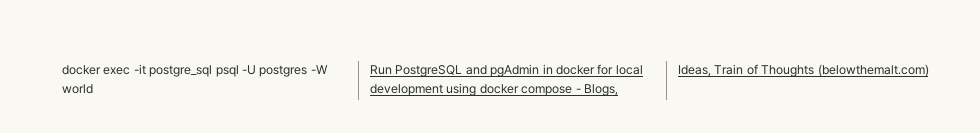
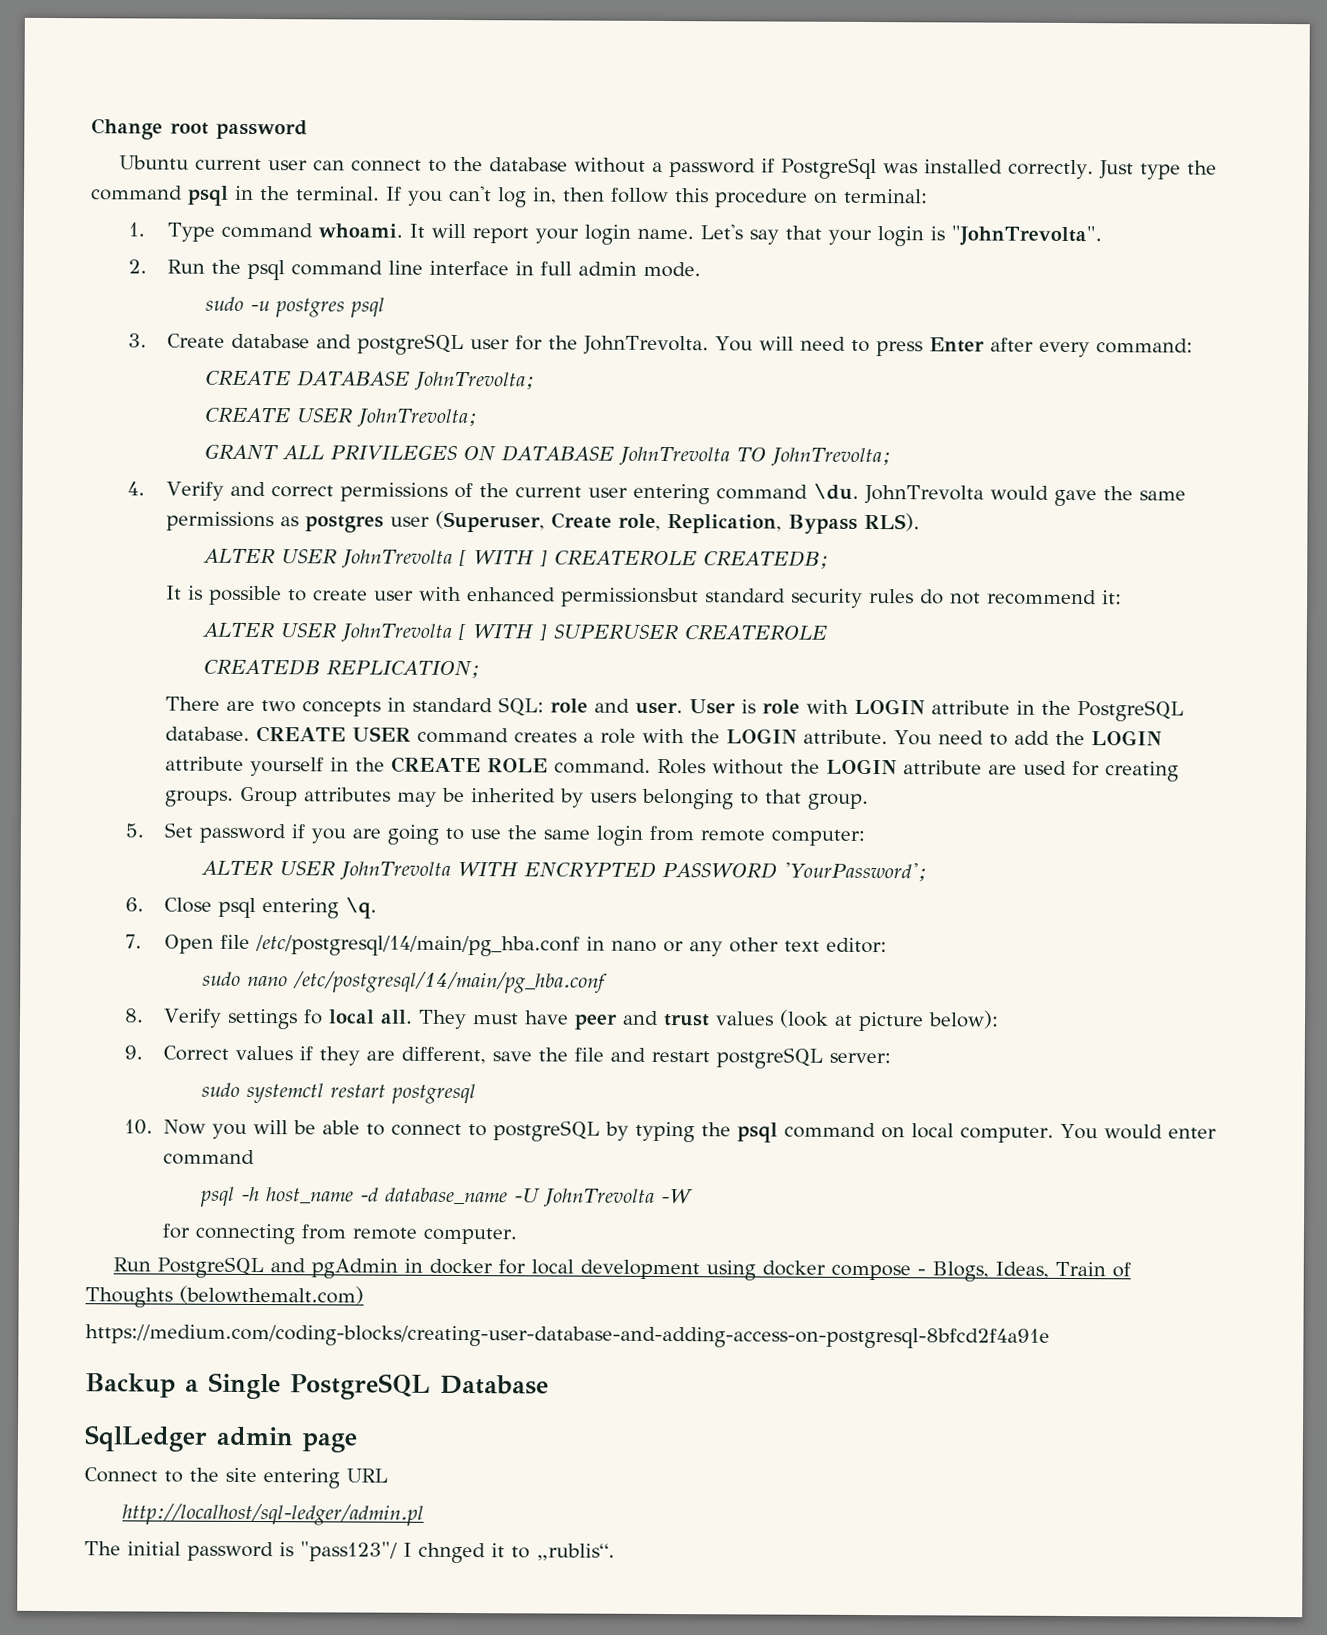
- docker exec -it postgre_sql psql -U postgres -W world
+ Change root password
+ Ubuntu current user can connect to the database without a password if PostgreSql was installed correctly. Just type the command psql in the terminal. If you can't log in, then follow this procedure on terminal:
+ 1. Type command whoami. It will report your login name. Let's say that your login is "JohnTrevolta".
+ 2. Run the psql command line interface in full admin mode.
+ sudo -u postgres psql
+ 3. Create database and postgreSQL user for the JohnTrevolta. You will need to press Enter after every command:
+ CREATE DATABASE JohnTrevolta;
+ CREATE USER JohnTrevolta;
+ GRANT ALL PRIVILEGES ON DATABASE JohnTrevolta TO JohnTrevolta;
+ 4. Verify and correct permissions of the current user entering command \du. JohnTrevolta would gave the same permissions as postgres user (Superuser, Create role, Replication, Bypass RLS).
+ ALTER USER JohnTrevolta [ WITH ] CREATEROLE CREATEDB;
+ It is possible to create user with enhanced permissionsbut standard security rules do not recommend it:
+ ALTER USER JohnTrevolta [ WITH ] SUPERUSER CREATEROLE
+ CREATEDB REPLICATION;
+ There are two concepts in standard SQL: role and user. User is role with LOGIN attribute in the PostgreSQL database. CREATE USER command creates a role with the LOGIN attribute. You need to add the LOGIN attribute yourself in the CREATE ROLE command. Roles without the LOGIN attribute are used for creating groups. Group attributes may be inherited by users belonging to that group.
+ 5. Set password if you are going to use the same login from remote computer:
+ ALTER USER JohnTrevolta WITH ENCRYPTED PASSWORD 'YourPassword';
+ 6. Close psql entering \q.
+ 7. Open file /etc/postgresql/14/main/pg_hba.conf in nano or any other text editor:
+ sudo nano /etc/postgresql/14/main/pg_hba.conf
+ 8. Verify settings fo local all. They must have peer and trust values (look at picture below):
+ 9. Correct values if they are different, save the file and restart postgreSQL server:
+ sudo systemctl restart postgresql
+ 10. Now you will be able to connect to postgreSQL by typing the psql command on local computer. You would enter command
+ psql -h host_name -d database_name -U JohnTrevolta -W
+ for connecting from remote computer.
+ https://medium.com/coding-blocks/creating-user-database-and-adding-access-on-postgresql-8bfcd2f4a91e
+ Backup a Single PostgreSQL Database
+ SqlLedger admin page
+ Connect to the site entering URL
+ http://localhost/sql-ledger/admin.pl
+ The initial password is "pass123"/ I chnged it to „rublis“.

